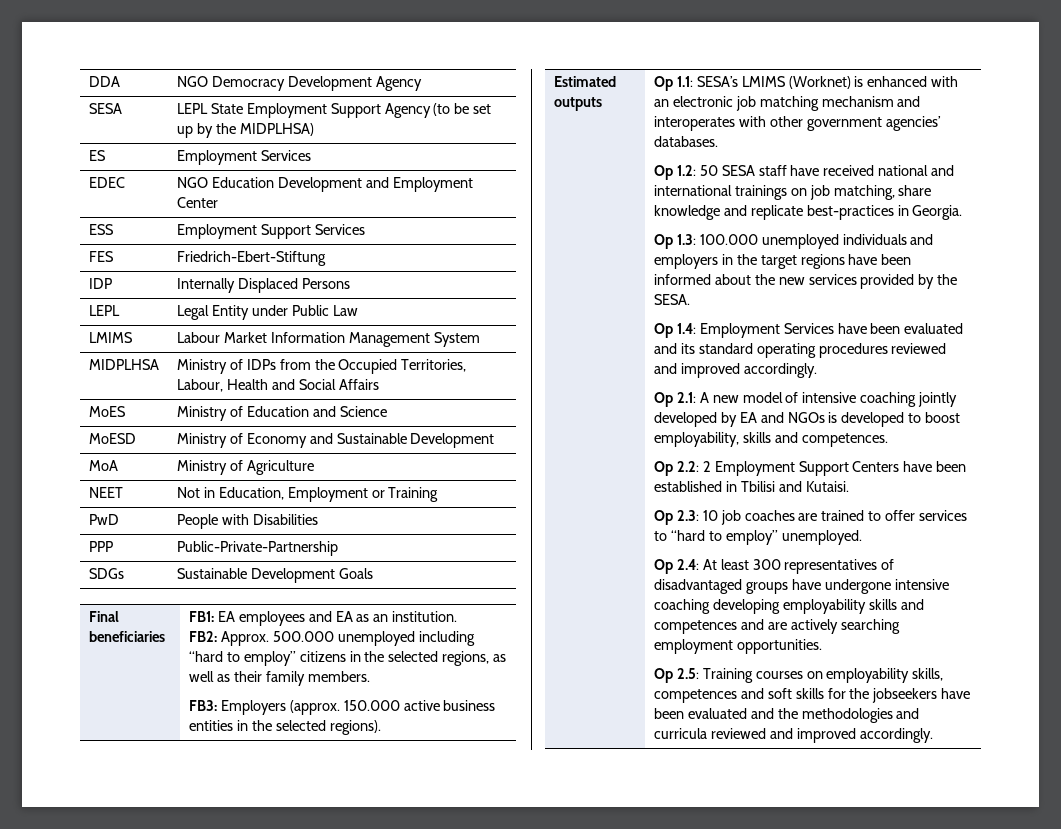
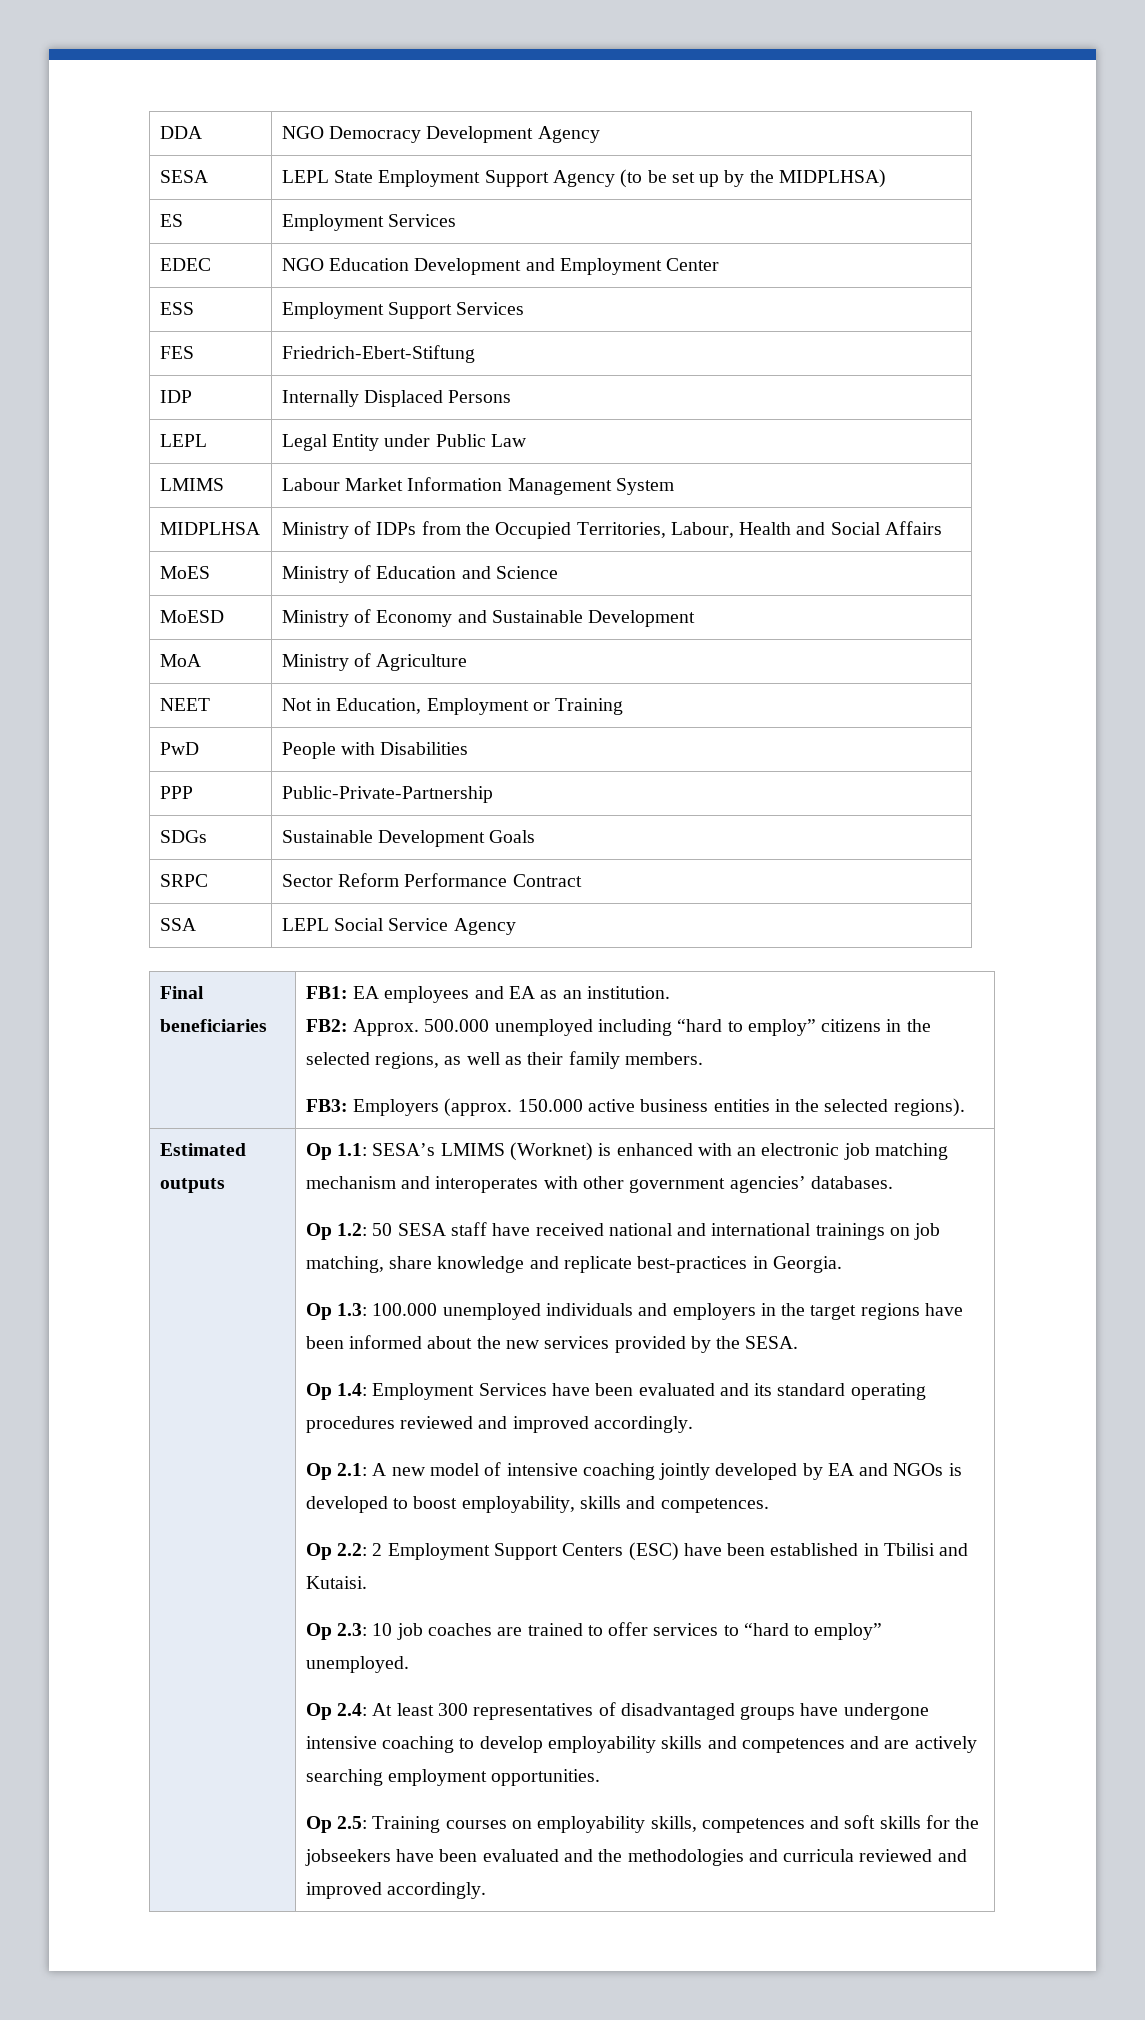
+ SRPC | Sector Reform Performance Contract
+ SSA | LEPL Social Service Agency
- Op 2.2: 2 Employment Support Centers have been established in Tbilisi and Kutaisi.
+ Op 2.2: 2 Employment Support Centers (ESC) have been established in Tbilisi and Kutaisi.
- Op 2.4: At least 300 representatives of disadvantaged groups have undergone intensive coaching developing employability skills and competences and are actively searching employment opportunities.
+ Op 2.4: At least 300 representatives of disadvantaged groups have undergone intensive coaching to develop employability skills and competences and are actively searching employment opportunities.

